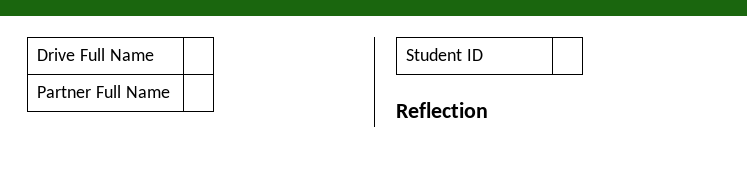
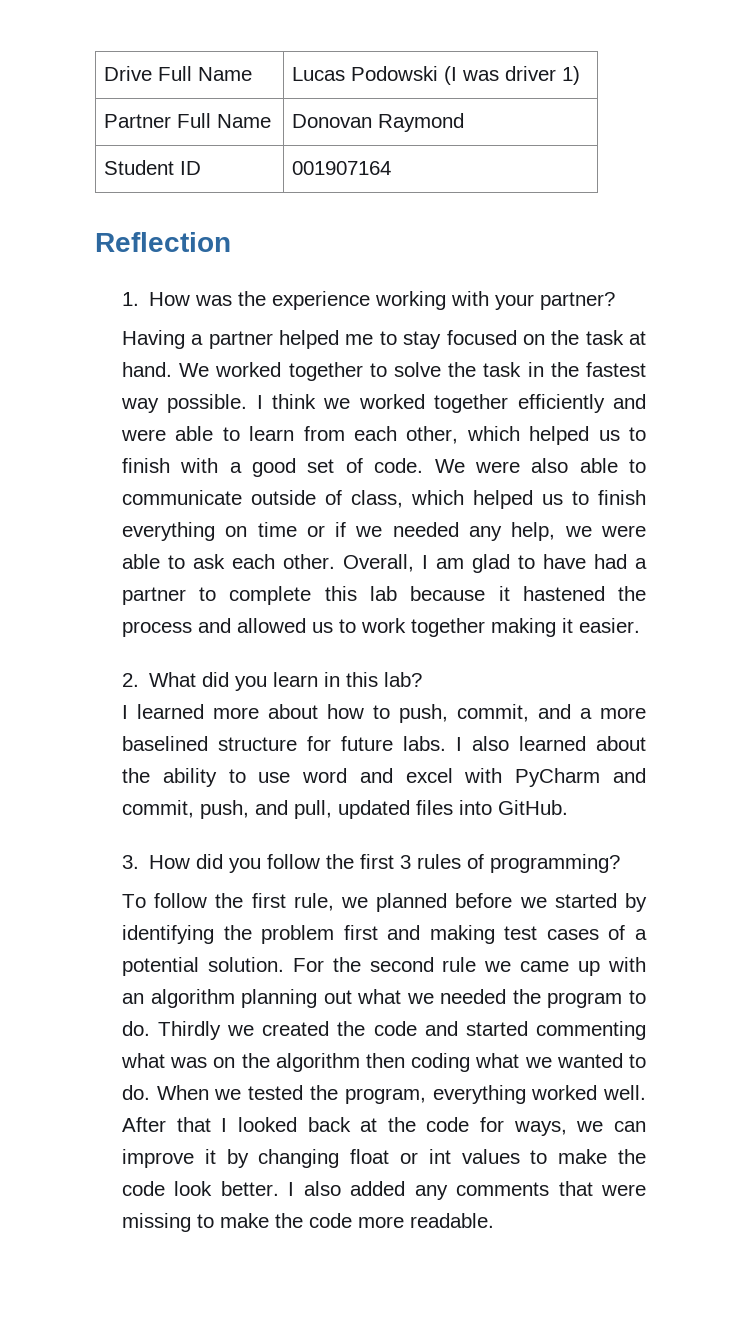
- Drive Full Name |
+ Drive Full Name | Lucas Podowski (I was driver 1)
- Partner Full Name |
+ Partner Full Name | Donovan Raymond
- Student ID |
+ Student ID | 001907164
+ 1. How was the experience working with your partner?
+ Having a partner helped me to stay focused on the task at hand. We worked together to solve the task in the fastest way possible. I think we worked together efficiently and were able to learn from each other, which helped us to finish with a good set of code. We were also able to communicate outside of class, which helped us to finish everything on time or if we needed any help, we were able to ask each other. Overall, I am glad to have had a partner to complete this lab because it hastened the process and allowed us to work together making it easier.
+ 2. What did you learn in this lab?
+ I learned more about how to push, commit, and a more baselined structure for future labs. I also learned about the ability to use word and excel with PyCharm and commit, push, and pull, updated files into GitHub.
+ 3. How did you follow the first 3 rules of programming?
+ To follow the first rule, we planned before we started by identifying the problem first and making test cases of a potential solution. For the second rule we came up with an algorithm planning out what we needed the program to do. Thirdly we created the code and started commenting what was on the algorithm then coding what we wanted to do. When we tested the program, everything worked well. After that I looked back at the code for ways, we can improve it by changing float or int values to make the code look better. I also added any comments that were missing to make the code more readable.

